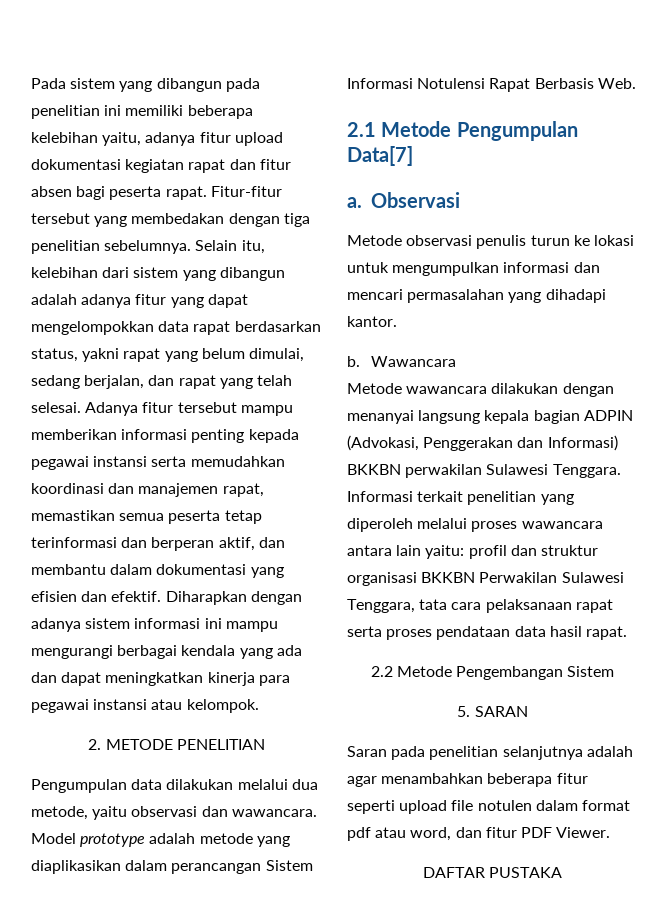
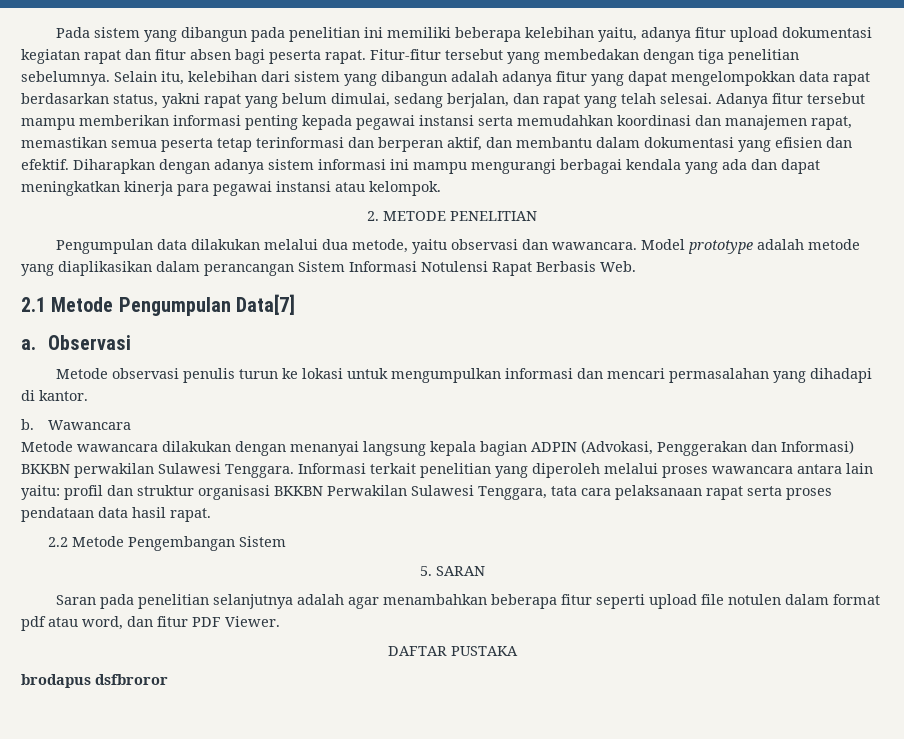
- Metode observasi penulis turun ke lokasi untuk mengumpulkan informasi dan mencari permasalahan yang dihadapi kantor.
+ Metode observasi penulis turun ke lokasi untuk mengumpulkan informasi dan mencari permasalahan yang dihadapi di kantor.
+ brodapus dsfbroror

